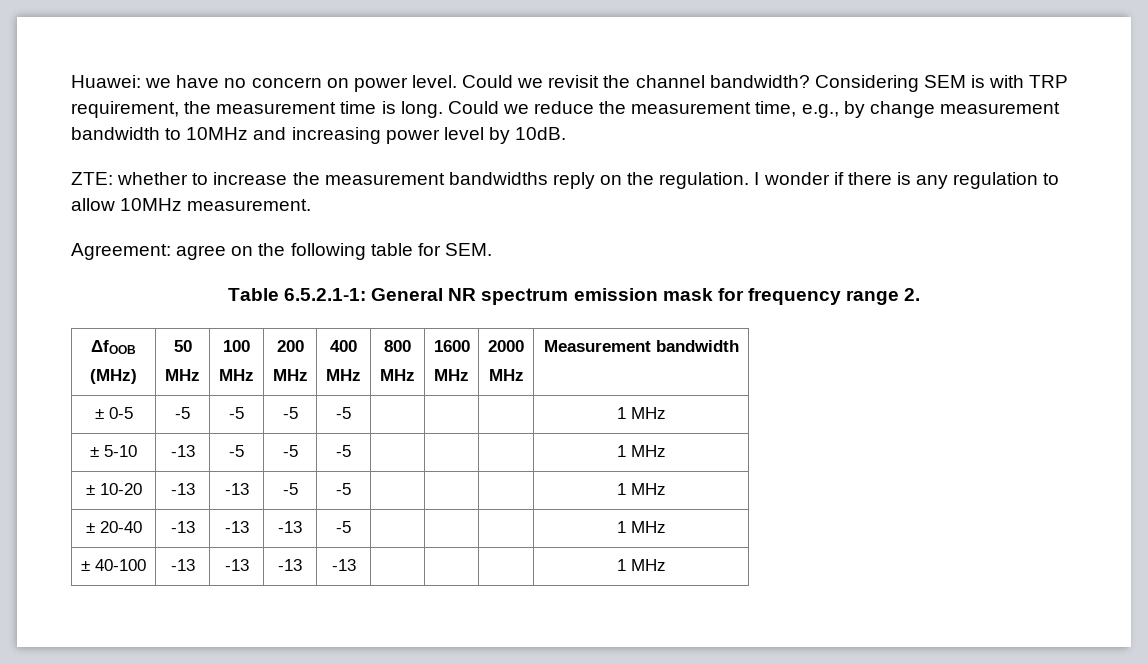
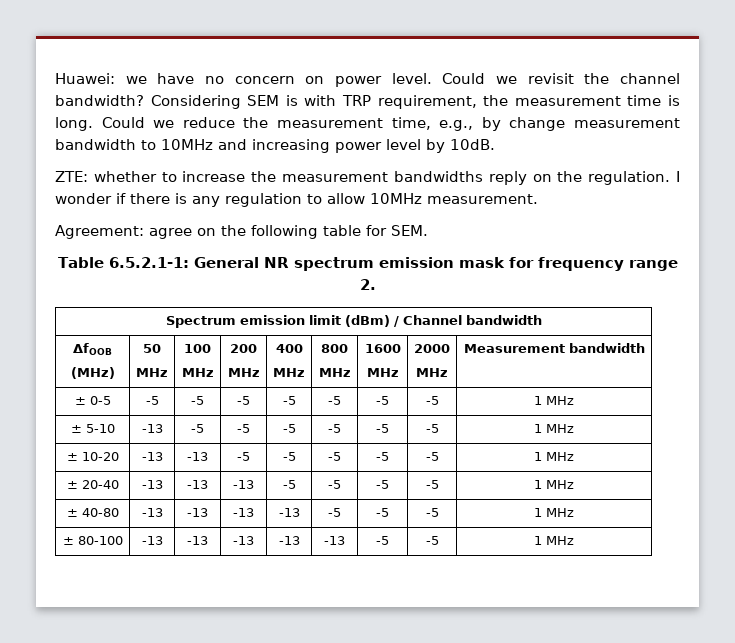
+ Spectrum emission limit (dBm) / Channel bandwidth
- ± 0-5 | -5 | -5 | -5 | -5 | | | | 1 MHz
+ ± 0-5 | -5 | -5 | -5 | -5 | -5 | -5 | -5 | 1 MHz
- ± 5-10 | -13 | -5 | -5 | -5 | | | | 1 MHz
+ ± 5-10 | -13 | -5 | -5 | -5 | -5 | -5 | -5 | 1 MHz
- ± 10-20 | -13 | -13 | -5 | -5 | | | | 1 MHz
+ ± 10-20 | -13 | -13 | -5 | -5 | -5 | -5 | -5 | 1 MHz
- ± 20-40 | -13 | -13 | -13 | -5 | | | | 1 MHz
- ± 40-100 | -13 | -13 | -13 | -13 | | | | 1 MHz
+ ± 20-40 | -13 | -13 | -13 | -5 | -5 | -5 | -5 | 1 MHz
+ ± 40-80 | -13 | -13 | -13 | -13 | -5 | -5 | -5 | 1 MHz
+ ± 80-100 | -13 | -13 | -13 | -13 | -13 | -5 | -5 | 1 MHz

